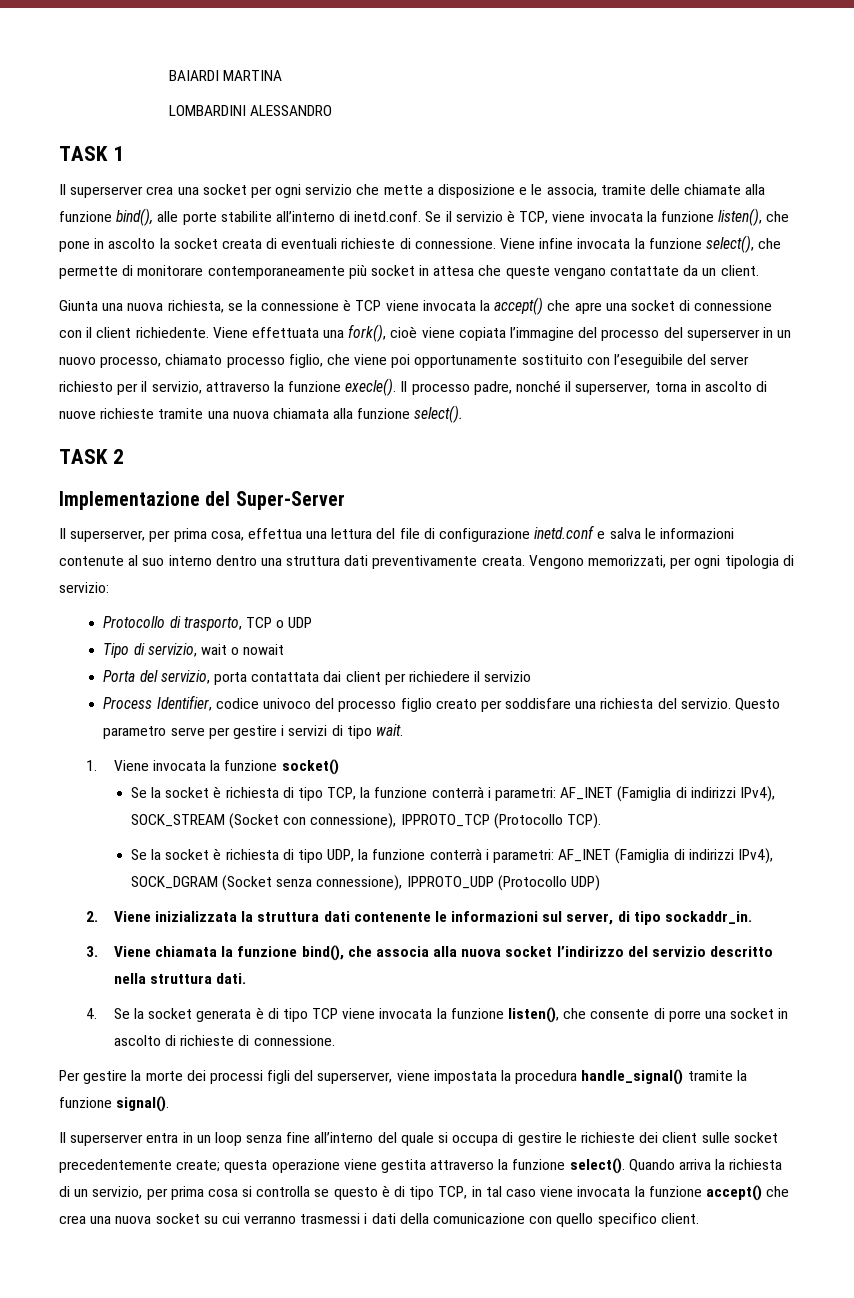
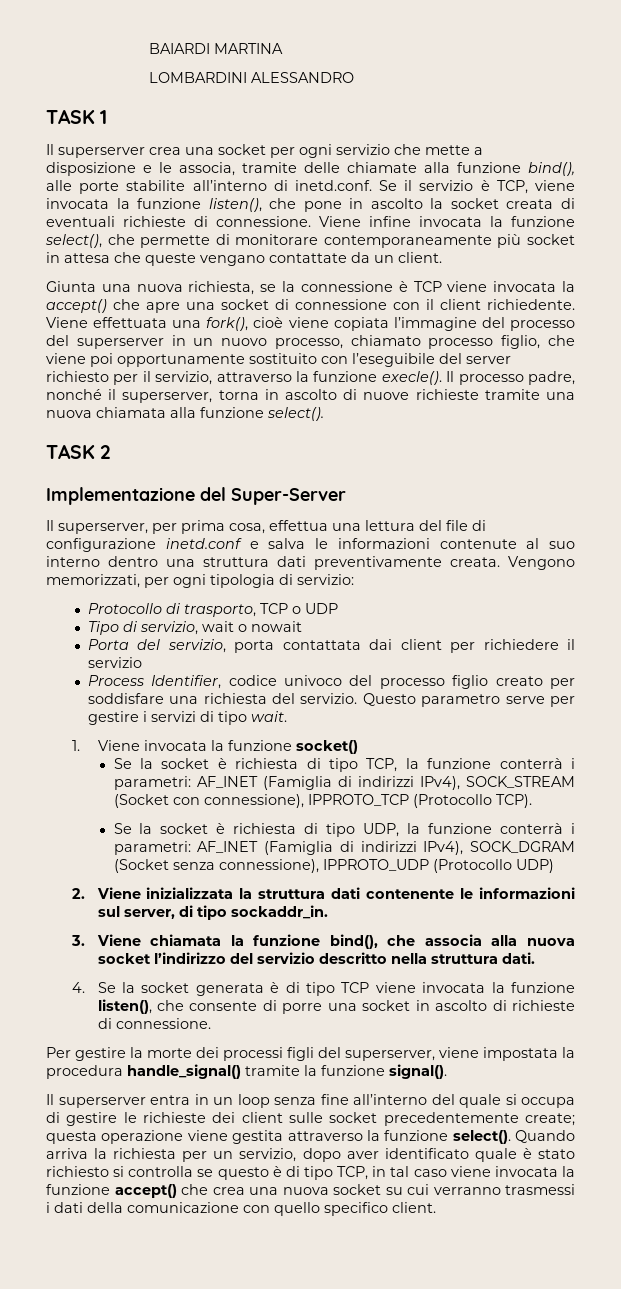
- Quando arriva la richiesta di un servizio, per prima cosa si controlla se questo è di tipo TCP, in tal caso viene invocata la funzione accept() che crea una nuova socket su cui verranno trasmessi i dati della comunicazione con quello specifico client.
+ Quando arriva la richiesta per un servizio, dopo aver identificato quale è stato richiesto si controlla se questo è di tipo TCP, in tal caso viene invocata la funzione accept() che crea una nuova socket su cui verranno trasmessi i dati della comunicazione con quello specifico client.

